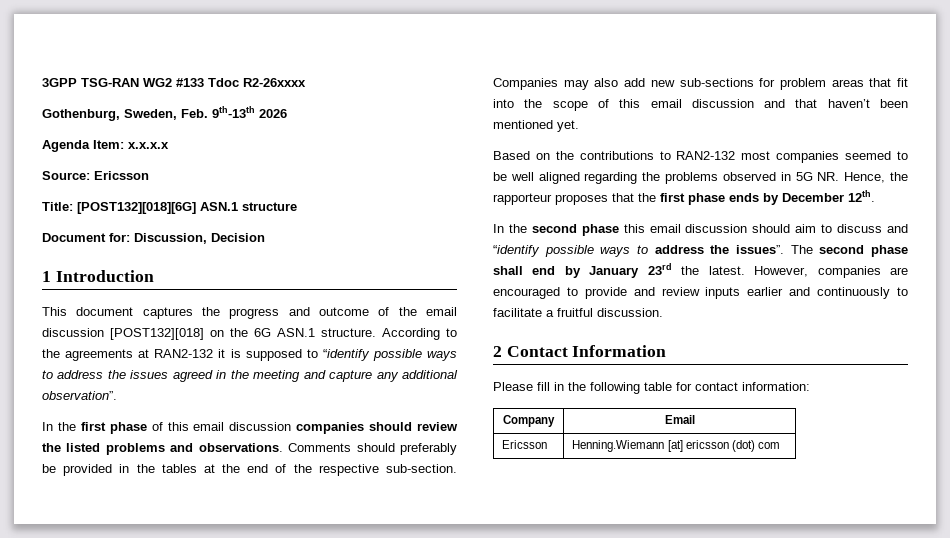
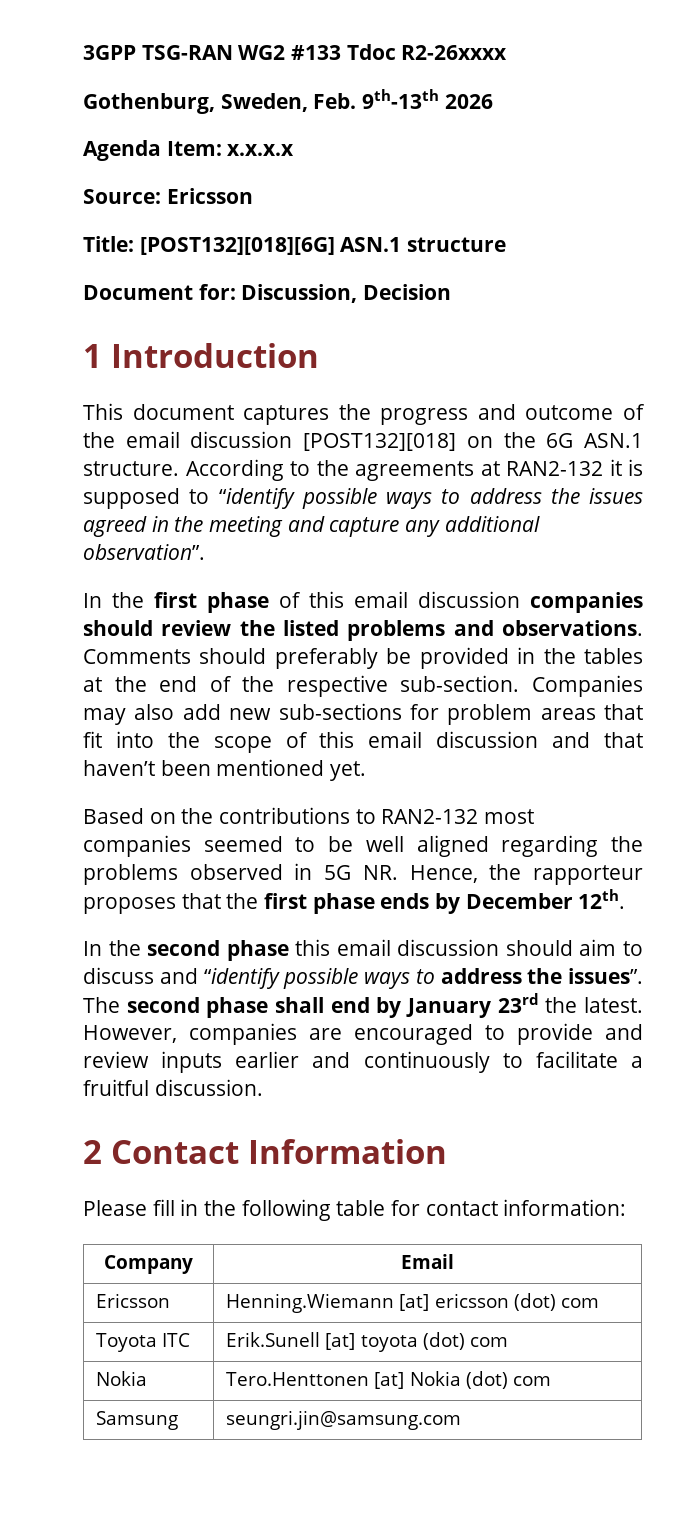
+ Toyota ITC | Erik.Sunell [at] toyota (dot) com
+ Nokia | Tero.Henttonen [at] Nokia (dot) com
+ Samsung | seungri.jin@samsung.com

